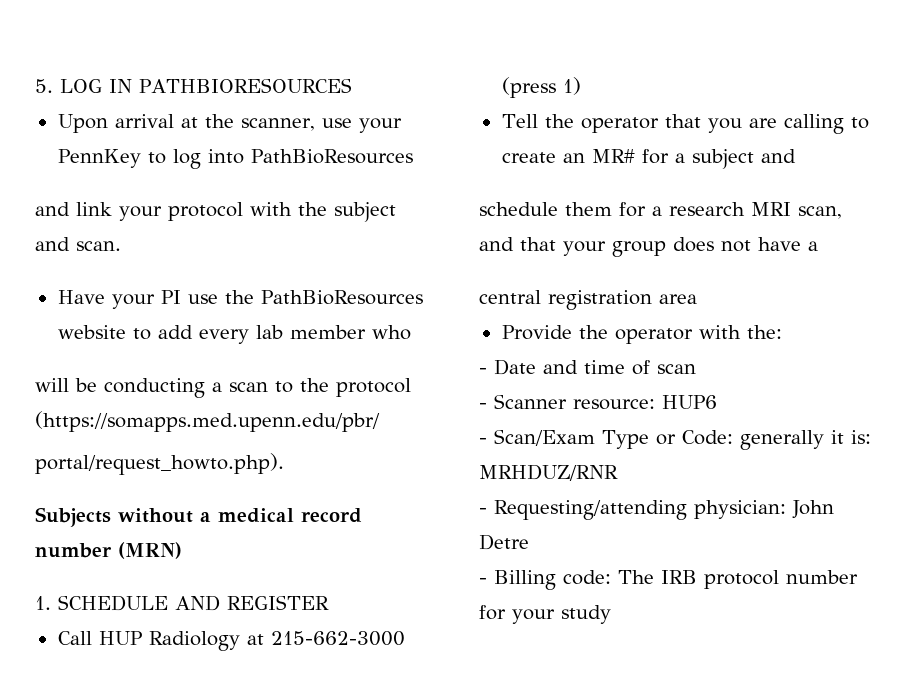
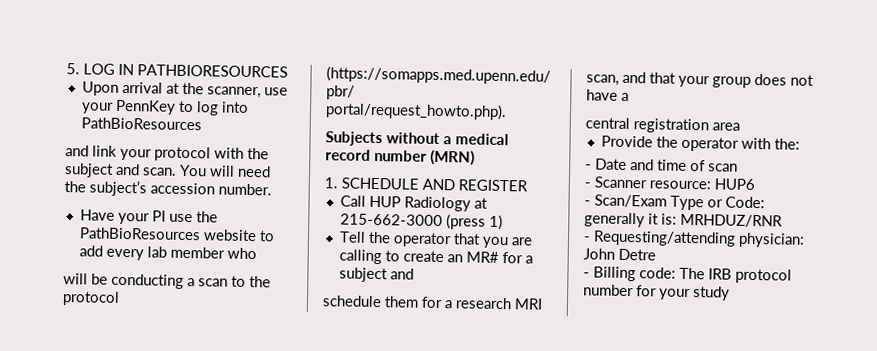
+ You will need the subject’s accession number.

